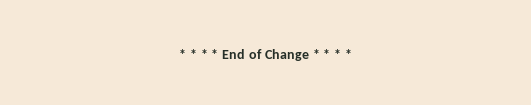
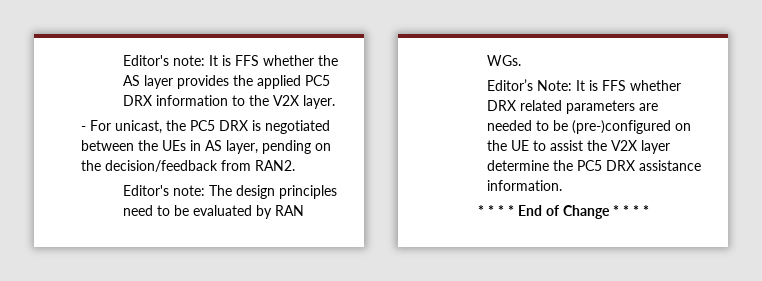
+ Editor's note: It is FFS whether the AS layer provides the applied PC5 DRX information to the V2X layer.
+ - For unicast, the PC5 DRX is negotiated between the UEs in AS layer, pending on the decision/feedback from RAN2.
+ Editor's note: The design principles need to be evaluated by RAN WGs.
+ Editor’s Note: It is FFS whether DRX related parameters are needed to be (pre-)configured on the UE to assist the V2X layer determine the PC5 DRX assistance information.

